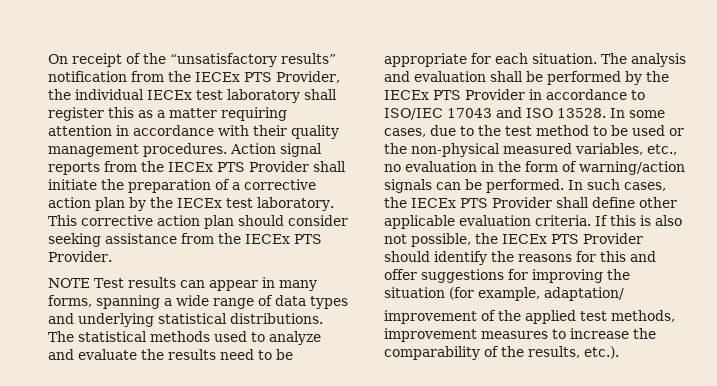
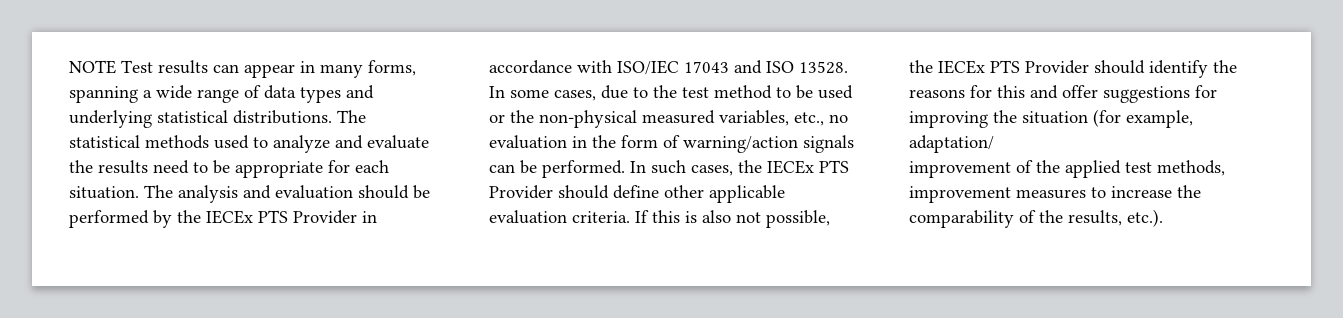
- On receipt of the “unsatisfactory results” notification from the IECEx PTS Provider, the individual IECEx test laboratory shall register this as a matter requiring attention in accordance with their quality management procedures. Action signal reports from the IECEx PTS Provider shall initiate the preparation of a corrective action plan by the IECEx test laboratory. This corrective action plan should consider seeking assistance from the IECEx PTS Provider.
- The analysis and evaluation shall be performed by the IECEx PTS Provider in accordance to ISO/IEC 17043 and ISO 13528.
+ The analysis and evaluation should be performed by the IECEx PTS Provider in accordance with ISO/IEC 17043 and ISO 13528.
- In such cases, the IECEx PTS Provider shall define other applicable evaluation criteria.
+ In such cases, the IECEx PTS Provider should define other applicable evaluation criteria.

